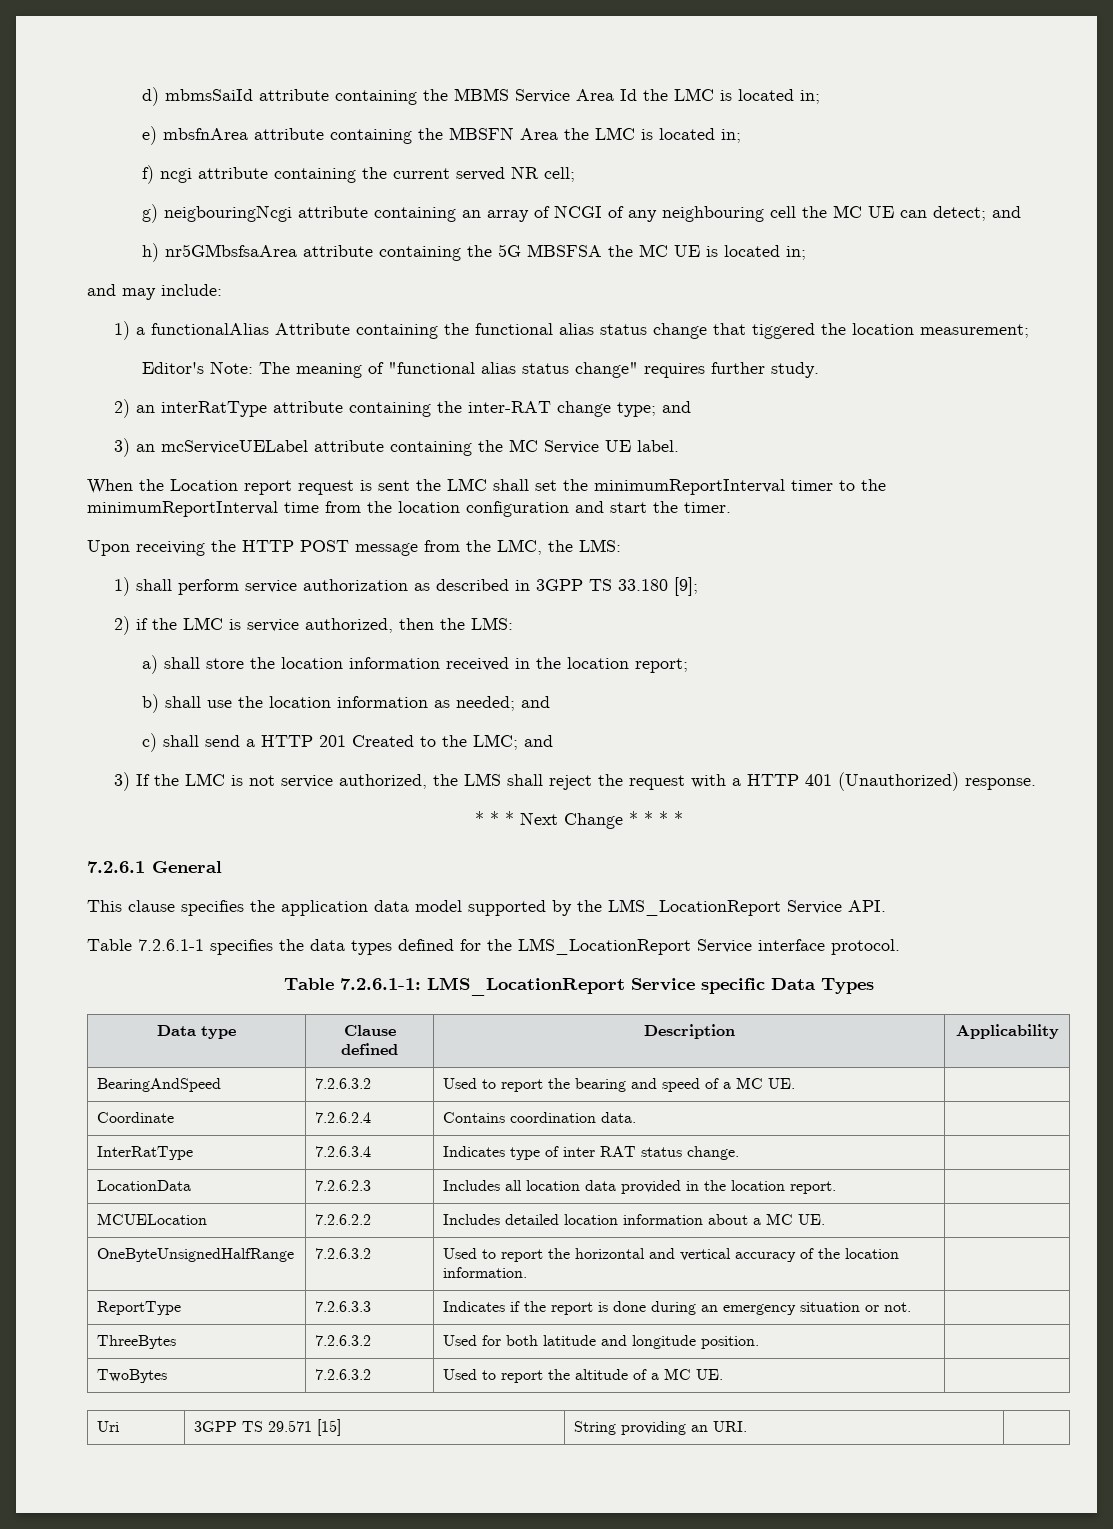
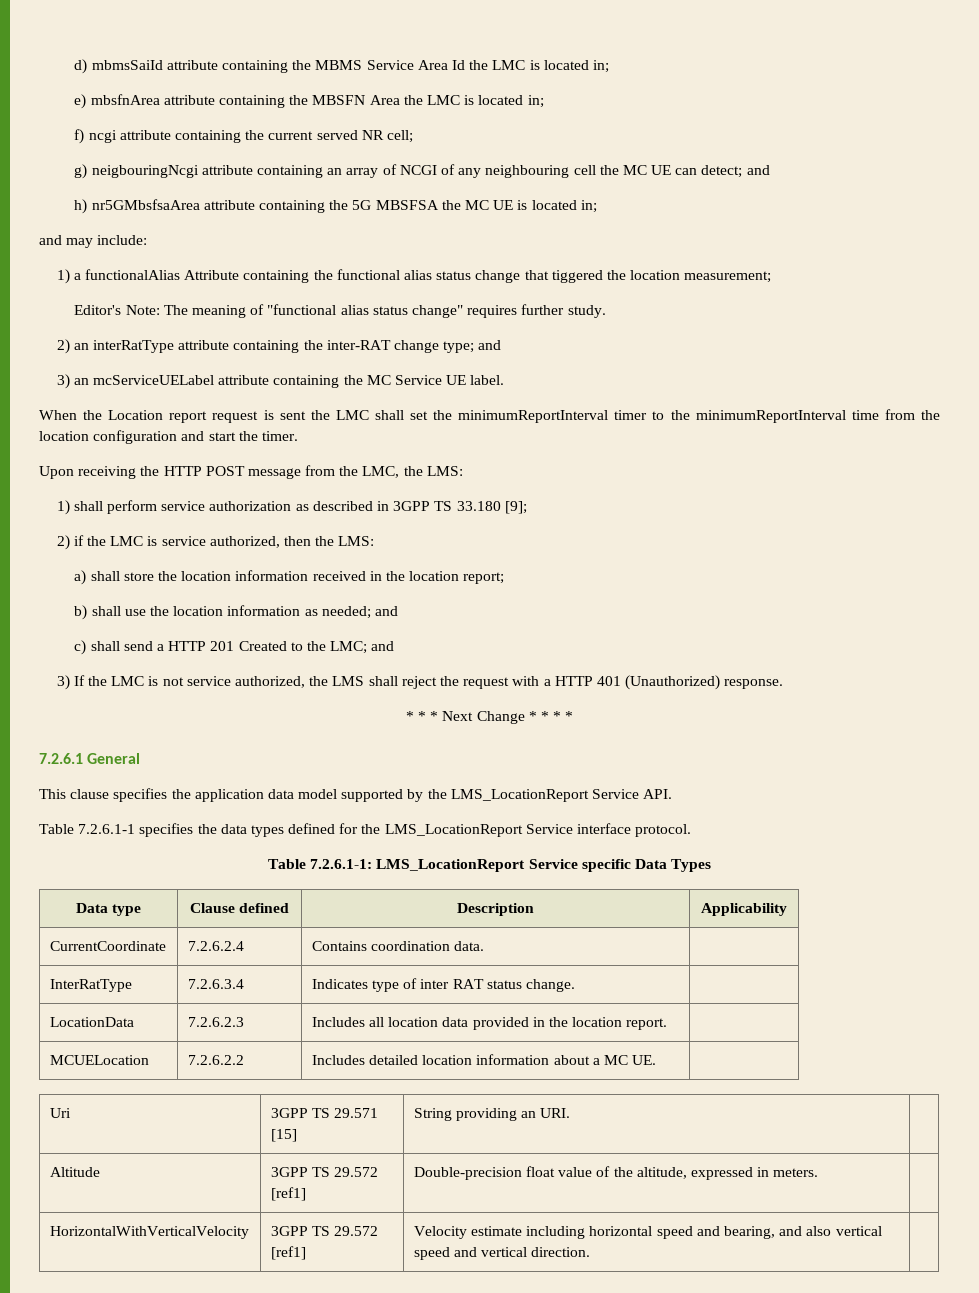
- BearingAndSpeed | 7.2.6.3.2 | Used to report the bearing and speed of a MC UE. |
- Coordinate | 7.2.6.2.4 | Contains coordination data. |
+ CurrentCoordinate | 7.2.6.2.4 | Contains coordination data. |
- OneByteUnsignedHalfRange | 7.2.6.3.2 | Used to report the horizontal and vertical accuracy of the location information. |
- ReportType | 7.2.6.3.3 | Indicates if the report is done during an emergency situation or not. |
- ThreeBytes | 7.2.6.3.2 | Used for both latitude and longitude position. |
- TwoBytes | 7.2.6.3.2 | Used to report the altitude of a MC UE. |
+ Altitude | 3GPP TS 29.572 [ref1] | Double-precision float value of the altitude, expressed in meters. |
+ HorizontalWithVerticalVelocity | 3GPP TS 29.572 [ref1] | Velocity estimate including horizontal speed and bearing, and also vertical speed and vertical direction. |

